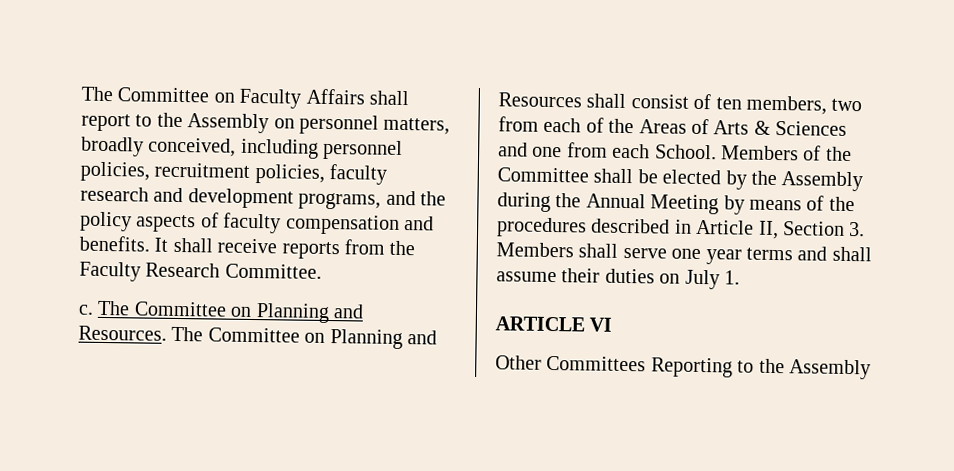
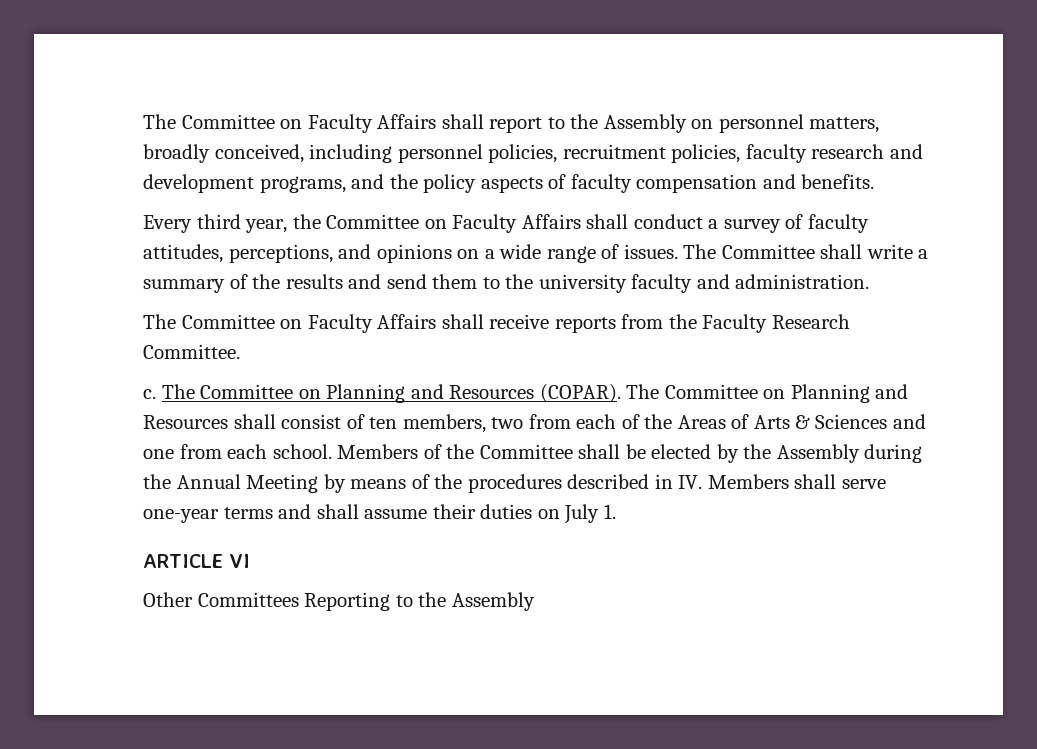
- The Committee on Faculty Affairs shall report to the Assembly on personnel matters, broadly conceived, including personnel policies, recruitment policies, faculty research and development programs, and the policy aspects of faculty compensation and benefits. It shall receive reports from the Faculty Research Committee.
+ The Committee on Faculty Affairs shall report to the Assembly on personnel matters, broadly conceived, including personnel policies, recruitment policies, faculty research and development programs, and the policy aspects of faculty compensation and benefits.
+ Every third year, the Committee on Faculty Affairs shall conduct a survey of faculty attitudes, perceptions, and opinions on a wide range of issues. The Committee shall write a summary of the results and send them to the university faculty and administration.
+ The Committee on Faculty Affairs shall receive reports from the Faculty Research Committee.
- The Committee on Planning and Resources.
+ The Committee on Planning and Resources (COPAR).
- The Committee on Planning and Resources shall consist of ten members, two from each of the Areas of Arts & Sciences and one from each School.
+ The Committee on Planning and Resources shall consist of ten members, two from each of the Areas of Arts & Sciences and one from each school.
- Members of the Committee shall be elected by the Assembly during the Annual Meeting by means of the procedures described in Article II, Section 3. Members shall serve one year terms and shall assume their duties on July 1.
+ Members of the Committee shall be elected by the Assembly during the Annual Meeting by means of the procedures described in IV. Members shall serve one-year terms and shall assume their duties on July 1.

